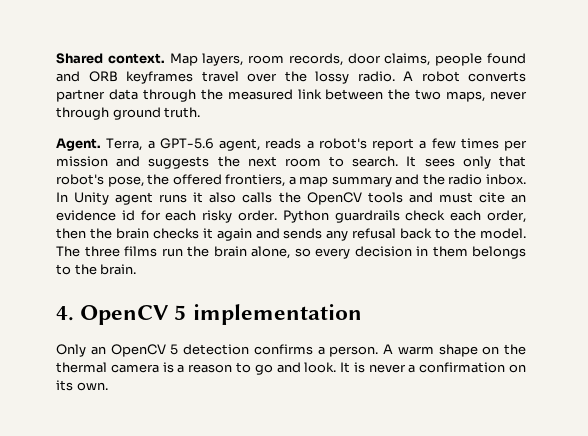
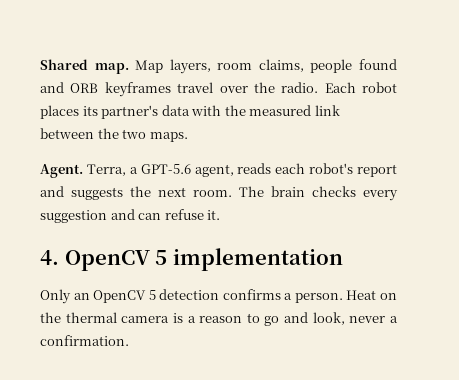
- Shared context.
+ Shared map.
- Map layers, room records, door claims, people found and ORB keyframes travel over the lossy radio. A robot converts partner data through the measured link between the two maps, never through ground truth.
+ Map layers, room claims, people found and ORB keyframes travel over the radio. Each robot places its partner's data with the measured link between the two maps.
- Terra, a GPT-5.6 agent, reads a robot's report a few times per mission and suggests the next room to search. It sees only that robot's pose, the offered frontiers, a map summary and the radio inbox. In Unity agent runs it also calls the OpenCV tools and must cite an evidence id for each risky order. Python guardrails check each order, then the brain checks it again and sends any refusal back to the model. The three films run the brain alone, so every decision in them belongs to the brain.
+ Terra, a GPT-5.6 agent, reads each robot's report and suggests the next room. The brain checks every suggestion and can refuse it.
- A warm shape on the thermal camera is a reason to go and look. It is never a confirmation on its own.
+ Heat on the thermal camera is a reason to go and look, never a confirmation.

